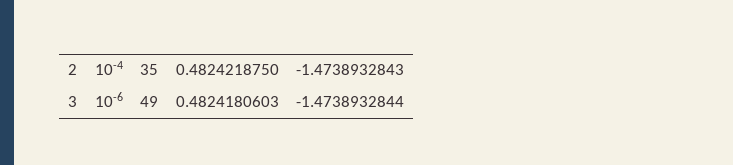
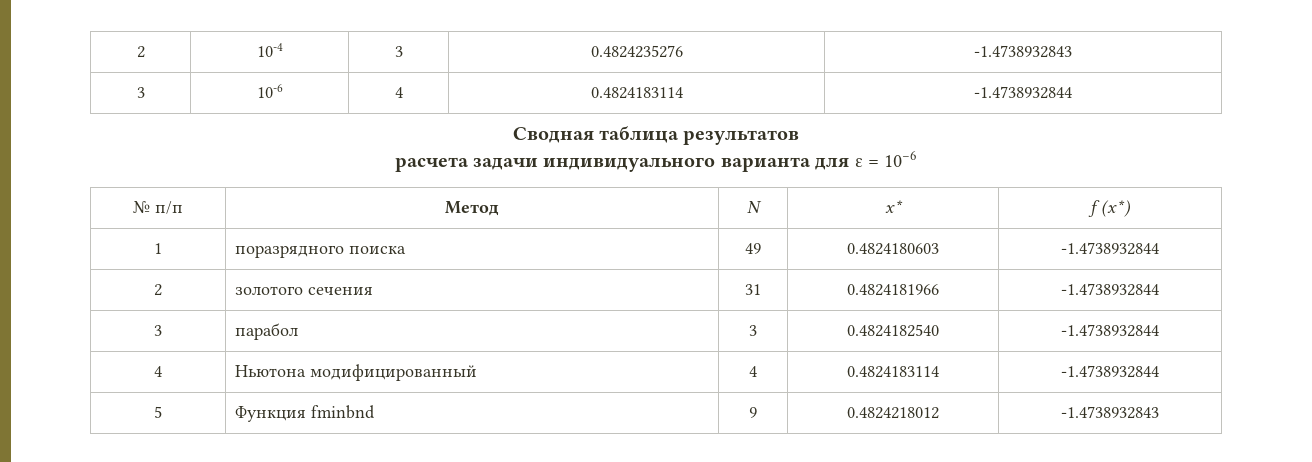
- 2 | 10-4 | 35 | 0.4824218750 | -1.4738932843
+ 2 | 10-4 | 3 | 0.4824235276 | -1.4738932843
- 3 | 10-6 | 49 | 0.4824180603 | -1.4738932844
+ 3 | 10-6 | 4 | 0.4824183114 | -1.4738932844
+ Сводная таблица результатов
+ расчета задачи индивидуального варианта для ε = 10−6
+ № п/п | Метод | N | x* | f (x*)
+ 1 | поразрядного поиска | 49 | 0.4824180603 | -1.4738932844
+ 2 | золотого сечения | 31 | 0.4824181966 | -1.4738932844
+ 3 | парабол | 3 | 0.4824182540 | -1.4738932844
+ 4 | Ньютона модифицированный | 4 | 0.4824183114 | -1.4738932844
+ 5 | Функция fminbnd | 9 | 0.4824218012 | -1.4738932843

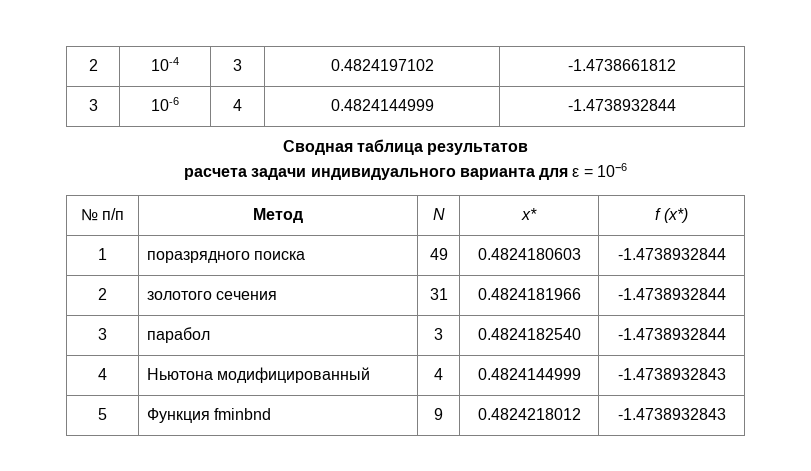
- 2 | 10-4 | 3 | 0.4824235276 | -1.4738932843
+ 2 | 10-4 | 3 | 0.4824197102 | -1.4738661812
- 3 | 10-6 | 4 | 0.4824183114 | -1.4738932844
+ 3 | 10-6 | 4 | 0.4824144999 | -1.4738932844
- 4 | Ньютона модифицированный | 4 | 0.4824183114 | -1.4738932844
+ 4 | Ньютона модифицированный | 4 | 0.4824144999 | -1.4738932843

